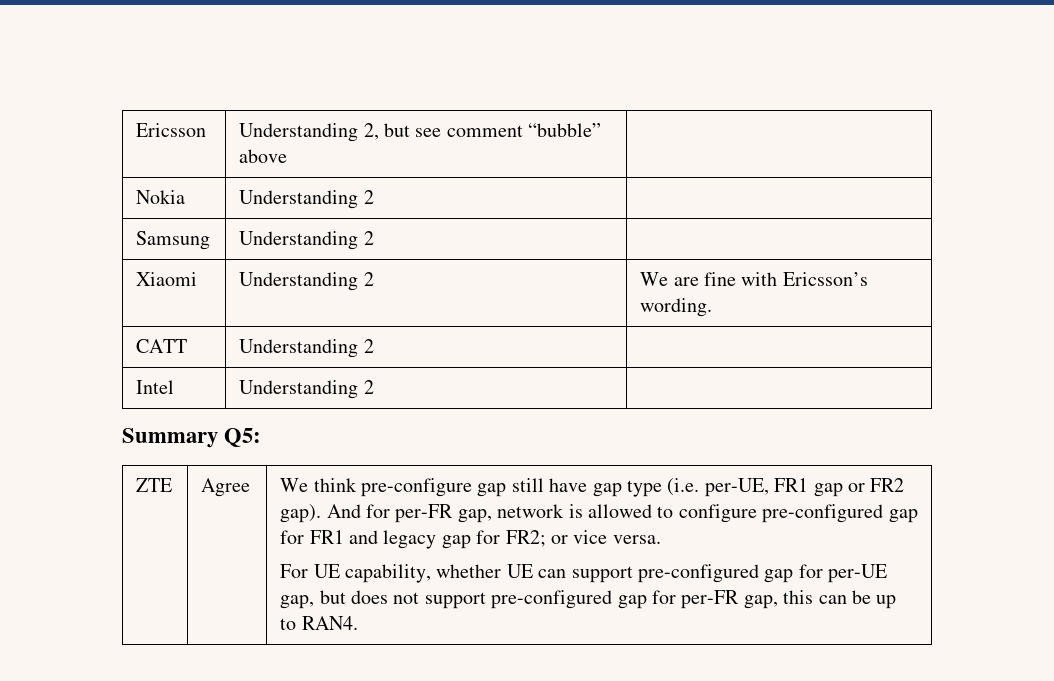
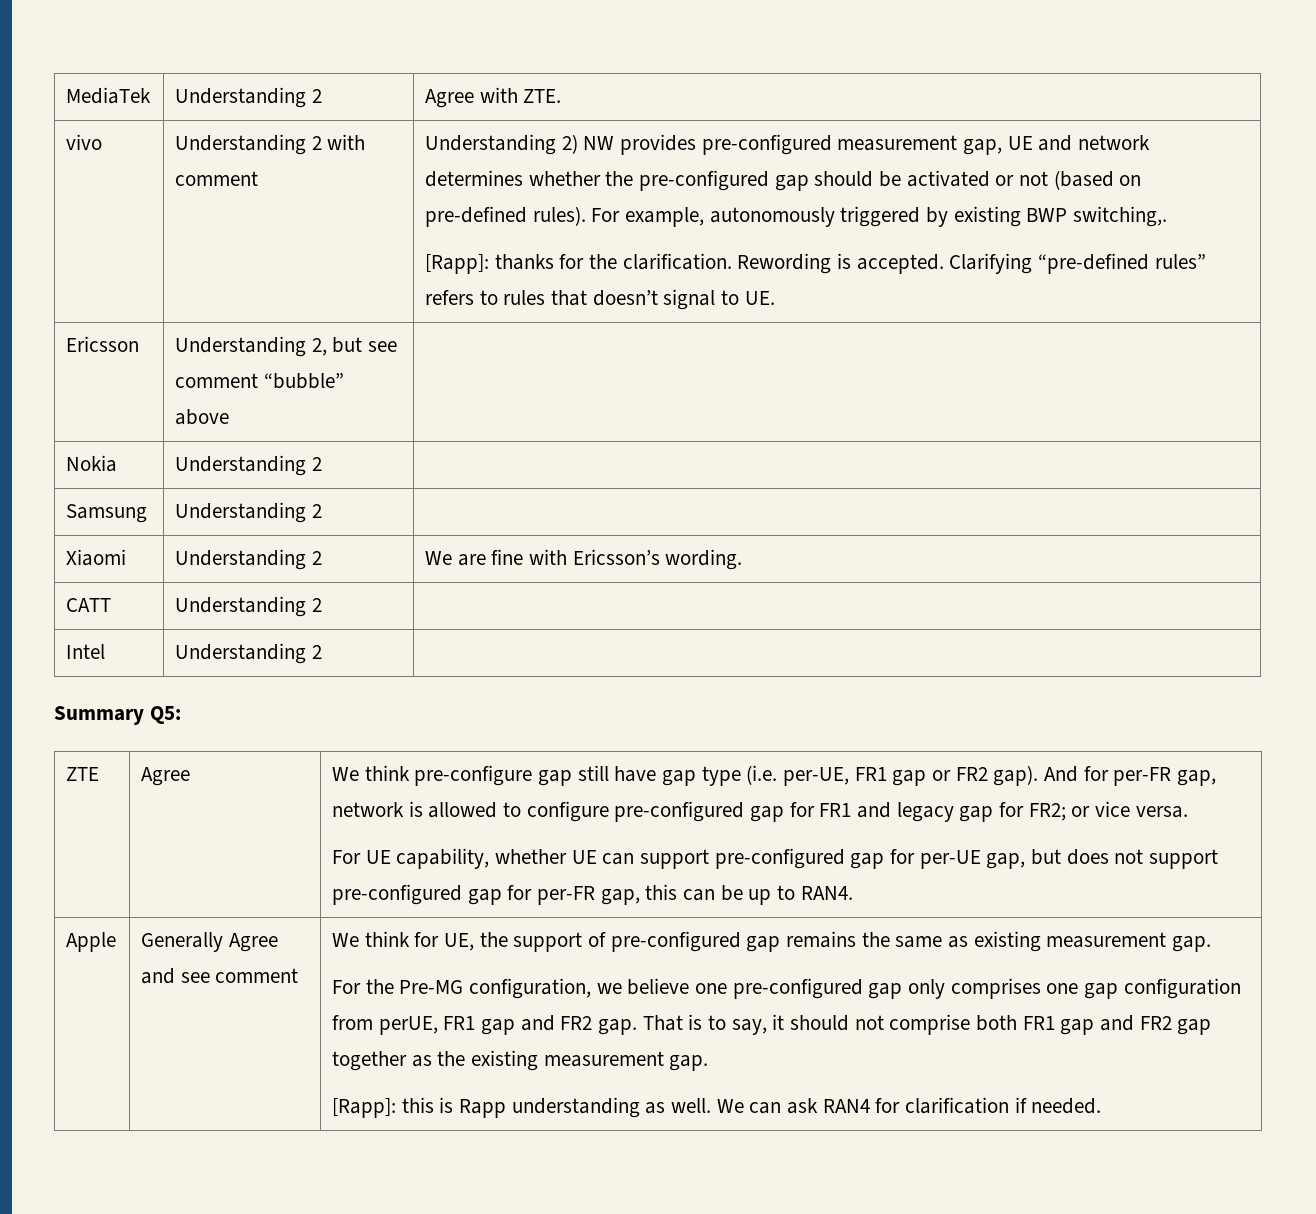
+ MediaTek | Understanding 2 | Agree with ZTE.
+ vivo | Understanding 2 with comment | Understanding 2) NW provides pre-configured measurement gap, UE and network determines whether the pre-configured gap should be activated or not (based on pre-defined rules). For example, autonomously triggered by existing BWP switching,.
+ [Rapp]: thanks for the clarification. Rewording is accepted. Clarifying “pre-defined rules” refers to rules that doesn’t signal to UE.
+ Apple | Generally Agree and see comment | We think for UE, the support of pre-configured gap remains the same as existing measurement gap.
+ For the Pre-MG configuration, we believe one pre-configured gap only comprises one gap configuration from perUE, FR1 gap and FR2 gap. That is to say, it should not comprise both FR1 gap and FR2 gap together as the existing measurement gap.
+ [Rapp]: this is Rapp understanding as well. We can ask RAN4 for clarification if needed.

